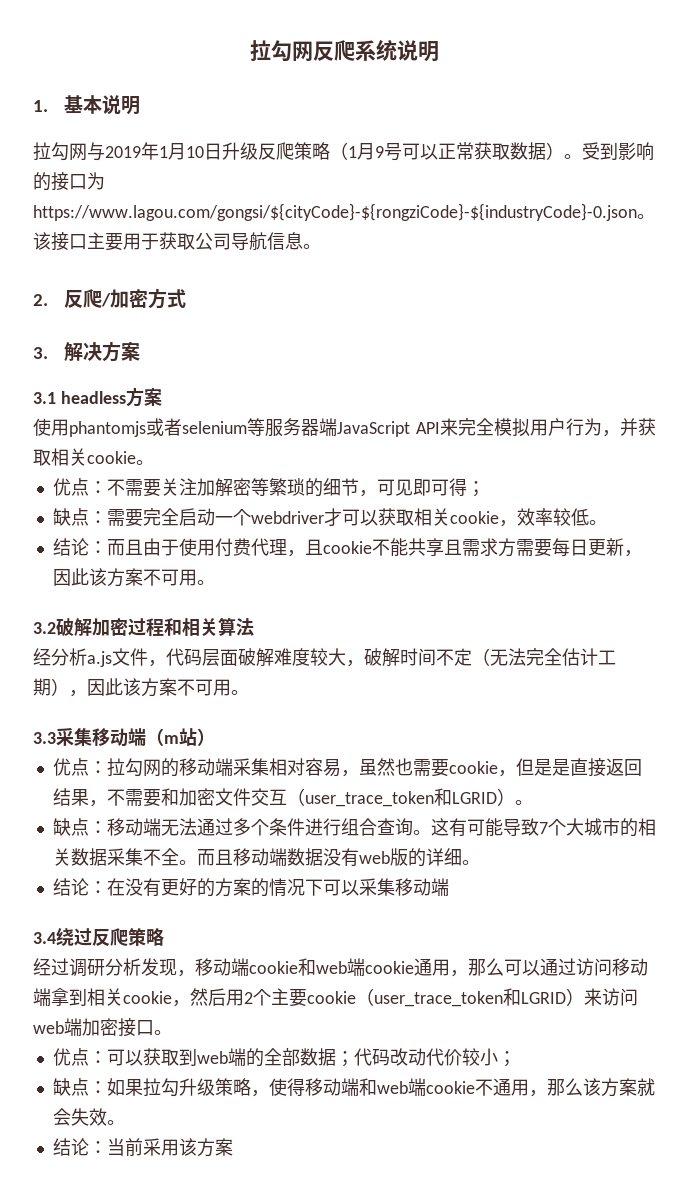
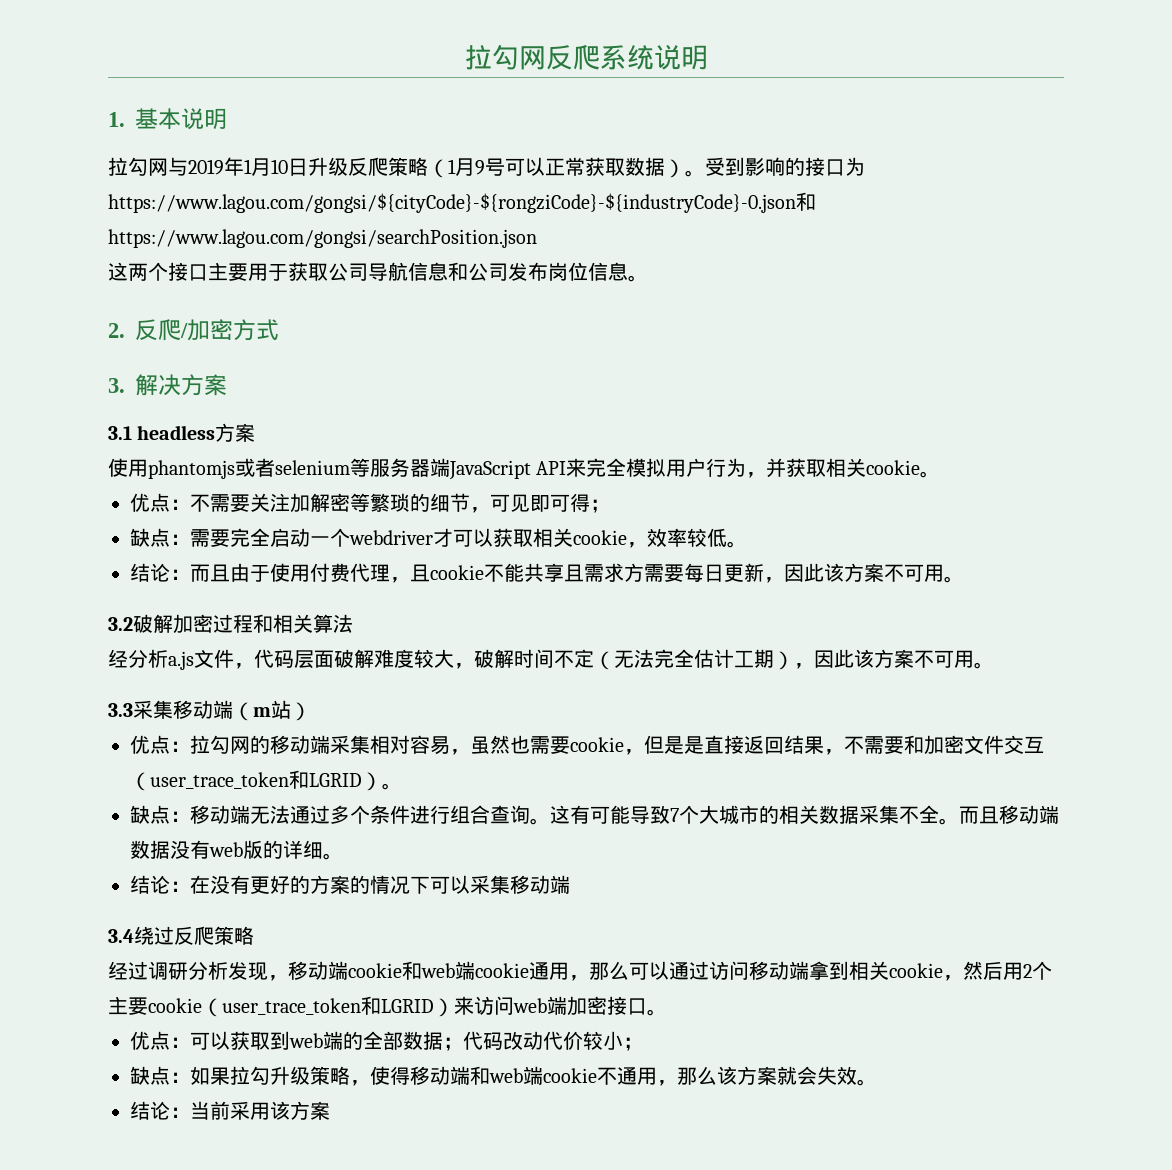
- 受到影响的接口为https://www.lagou.com/gongsi/${cityCode}-${rongziCode}-${industryCode}-0.json。该接口主要用于获取公司导航信息。
+ 受到影响的接口为https://www.lagou.com/gongsi/${cityCode}-${rongziCode}-${industryCode}-0.json和https://www.lagou.com/gongsi/searchPosition.json
+ 这两个接口主要用于获取公司导航信息和公司发布岗位信息。

